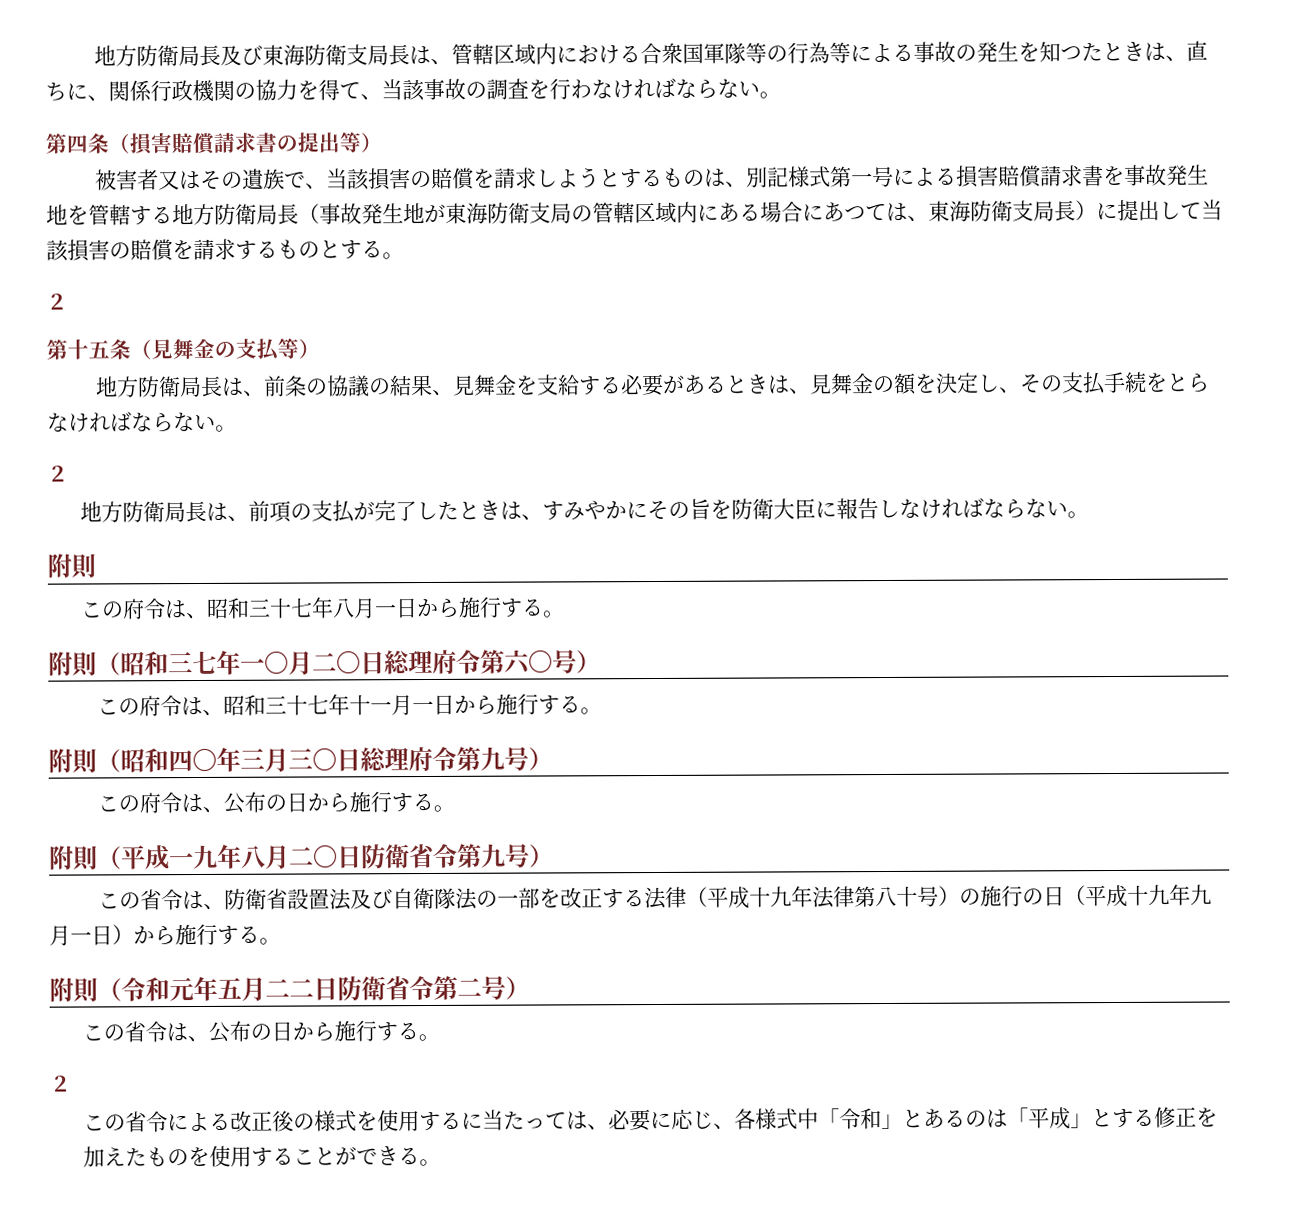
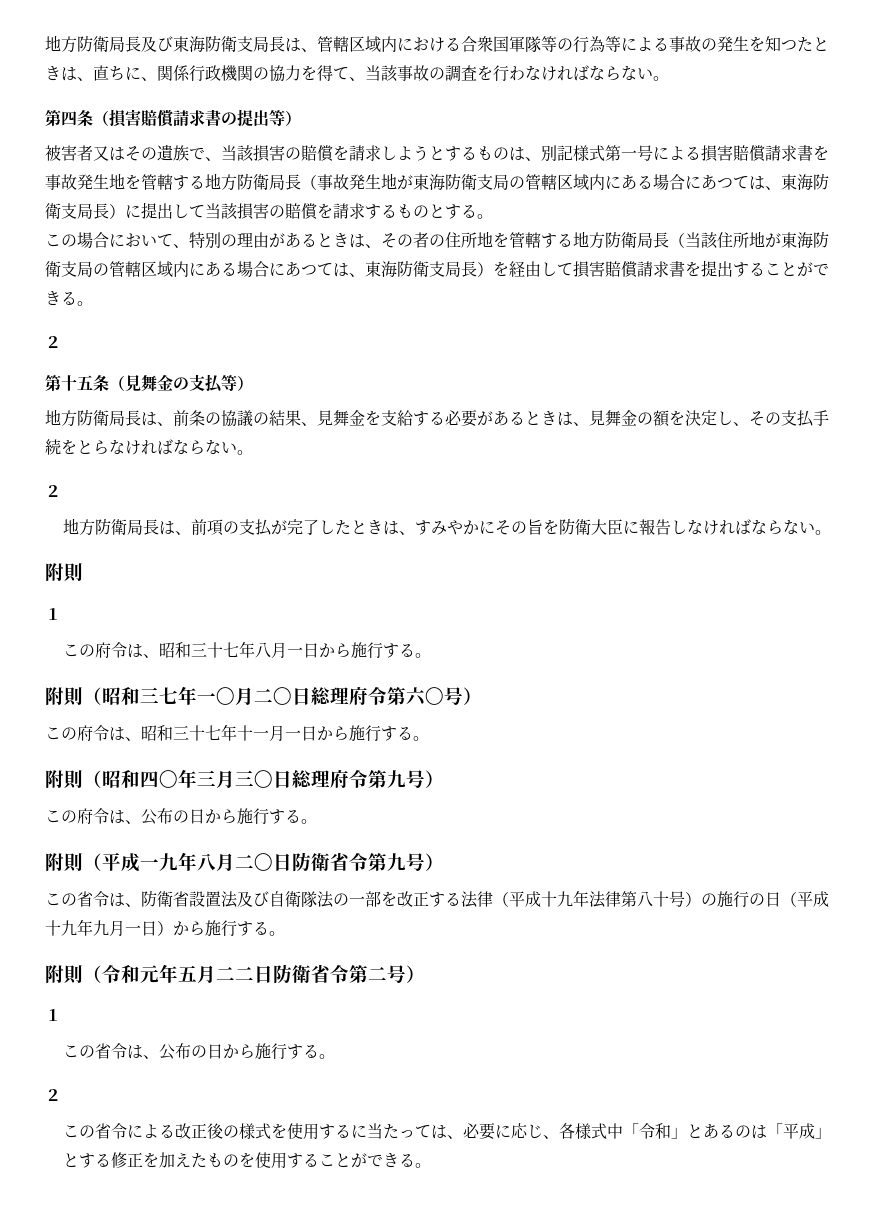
+ この場合において、特別の理由があるときは、その者の住所地を管轄する地方防衛局長（当該住所地が東海防衛支局の管轄区域内にある場合にあつては、東海防衛支局長）を経由して損害賠償請求書を提出することができる。
  地方防衛局長は、前項の支払が完了したときは、すみやかにその旨を防衛大臣に報告しなければならない。
  附則
+ １
  附則（令和元年五月二二日防衛省令第二号）
+ １

